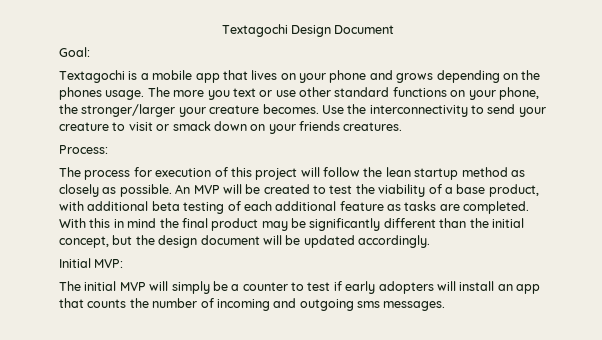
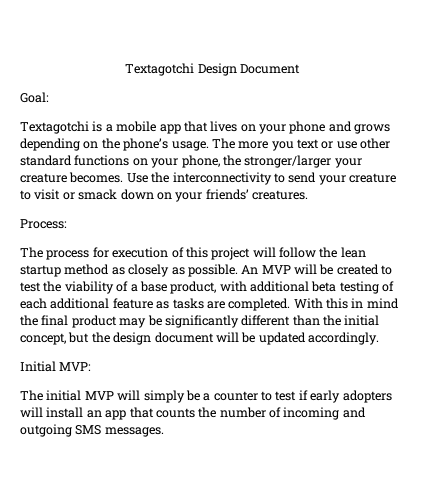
- Textagochi Design Document
+ Textagotchi Design Document
- Textagochi is a mobile app that lives on your phone and grows depending on the phones usage.
+ Textagotchi is a mobile app that lives on your phone and grows depending on the phone’s usage.
- Use the interconnectivity to send your creature to visit or smack down on your friends creatures.
+ Use the interconnectivity to send your creature to visit or smack down on your friends’ creatures.
- The initial MVP will simply be a counter to test if early adopters will install an app that counts the number of incoming and outgoing sms messages.
+ The initial MVP will simply be a counter to test if early adopters will install an app that counts the number of incoming and outgoing SMS messages.

